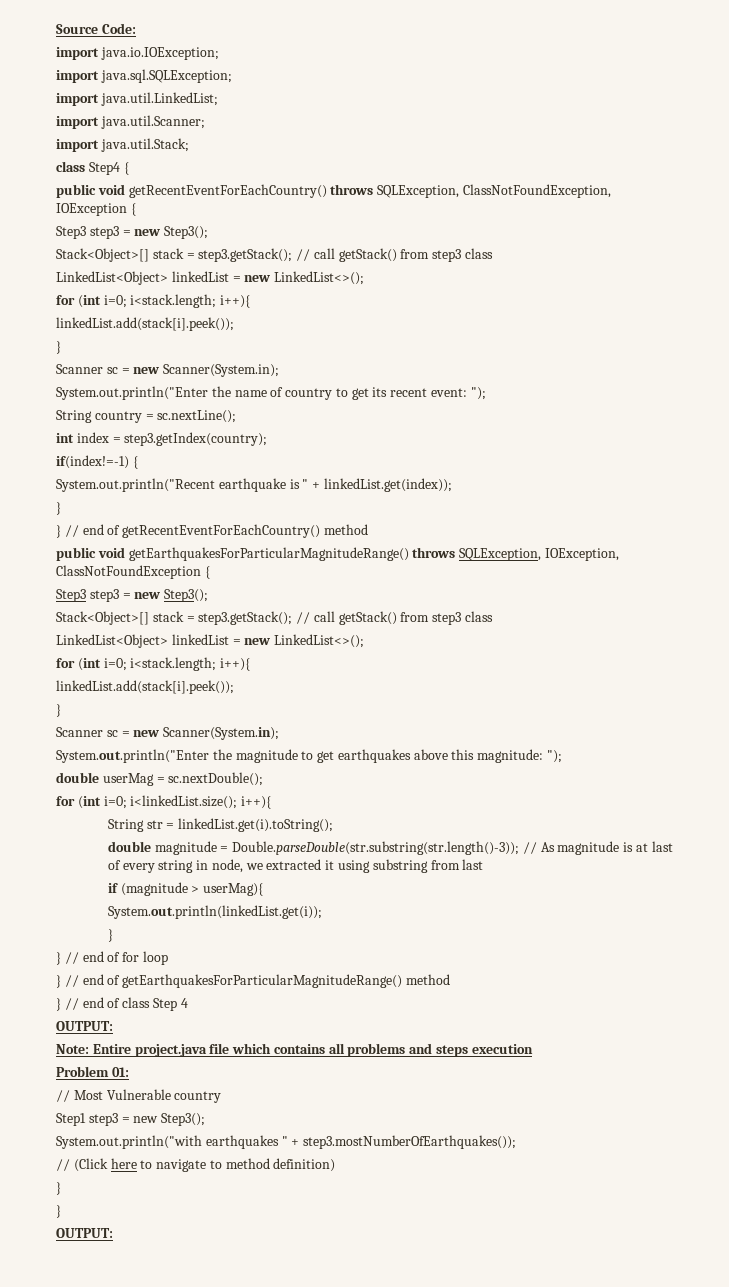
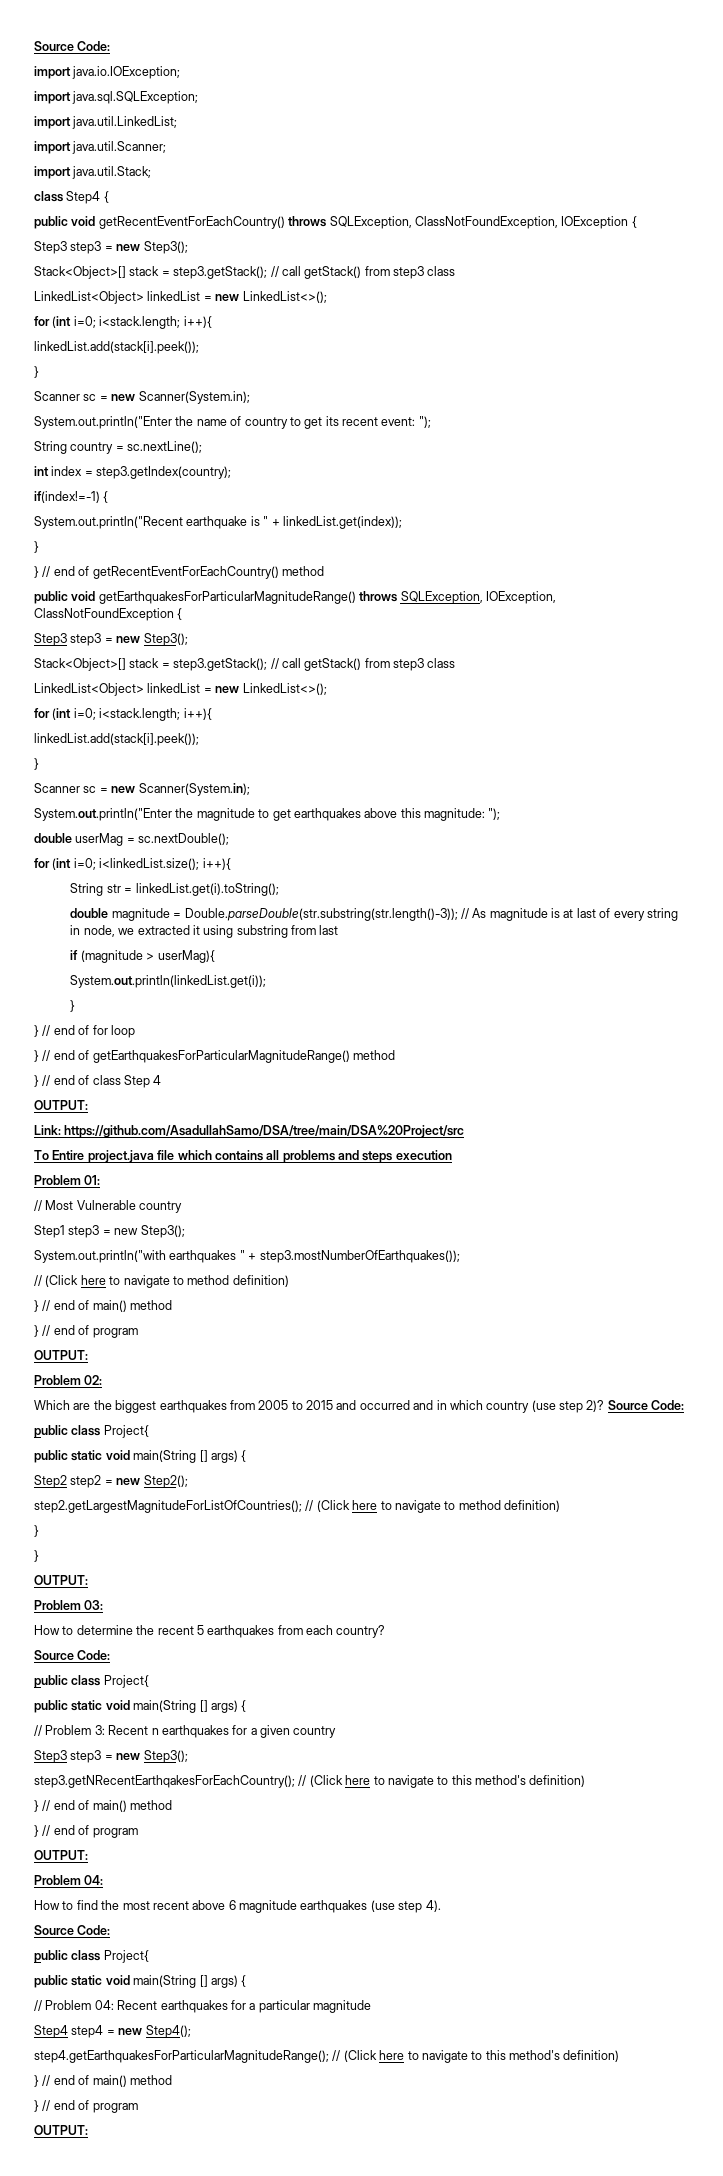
- Note: Entire project.java file which contains all problems and steps execution
+ Link: https://github.com/AsadullahSamo/DSA/tree/main/DSA%20Project/src
+ To Entire project.java file which contains all problems and steps execution
  System.out.println("with earthquakes " + step3.mostNumberOfEarthquakes());
  // (Click here to navigate to method definition)
+ } // end of main() method
+ } // end of program
+ OUTPUT:
+ Problem 02:
+ Which are the biggest earthquakes from 2005 to 2015 and occurred and in which country (use step 2)? Source Code:
+ public class Project{
+ public static void main(String [] args) {
+ Step2 step2 = new Step2();
+ step2.getLargestMagnitudeForListOfCountries(); // (Click here to navigate to method definition)
  }
  }
+ OUTPUT:
+ Problem 03:
+ How to determine the recent 5 earthquakes from each country?
+ Source Code:
+ public class Project{
+ public static void main(String [] args) {
+ // Problem 3: Recent n earthquakes for a given country
+ Step3 step3 = new Step3();
+ step3.getNRecentEarthqakesForEachCountry(); // (Click here to navigate to this method's definition)
+ } // end of main() method
+ } // end of program
+ OUTPUT:
+ Problem 04:
+ How to find the most recent above 6 magnitude earthquakes (use step 4).
+ Source Code:
+ public class Project{
+ public static void main(String [] args) {
+ // Problem 04: Recent earthquakes for a particular magnitude
+ Step4 step4 = new Step4();
+ step4.getEarthquakesForParticularMagnitudeRange(); // (Click here to navigate to this method's definition)
+ } // end of main() method
+ } // end of program

